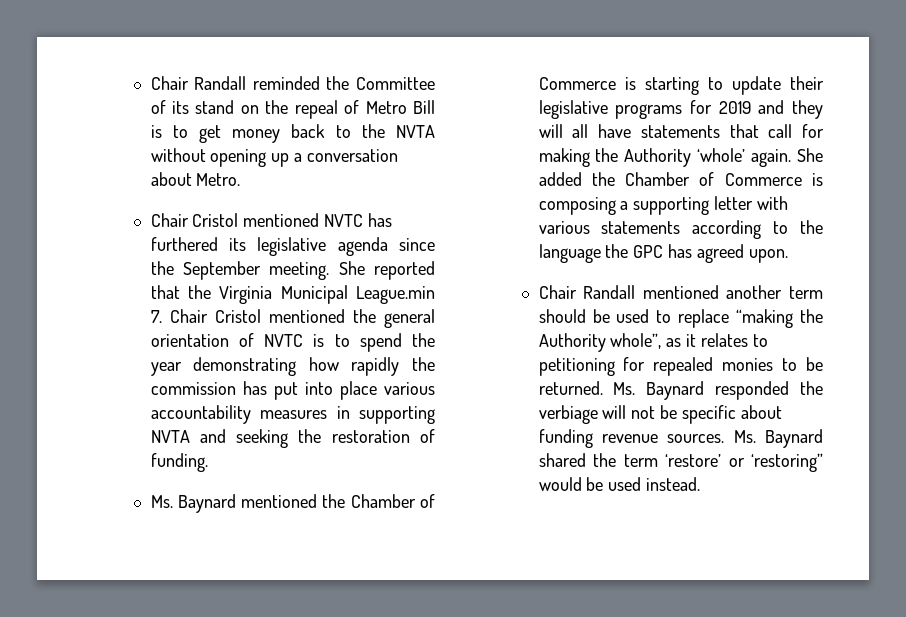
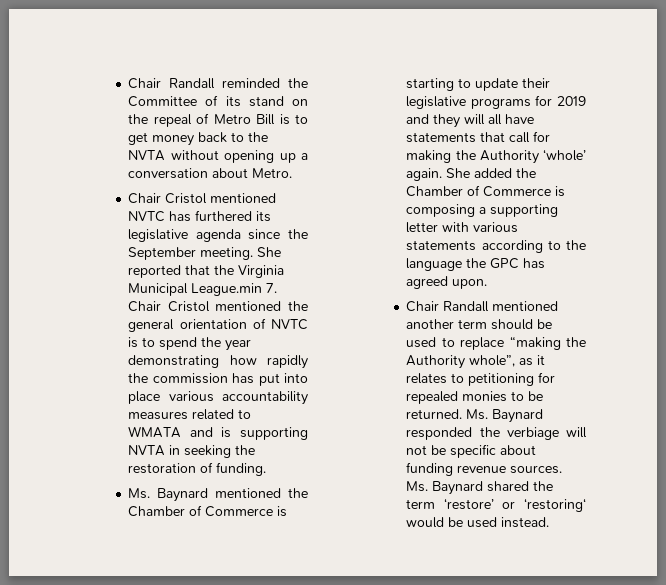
- She reported that the Virginia Municipal League.min 7. Chair Cristol mentioned the general orientation of NVTC is to spend the year demonstrating how rapidly the commission has put into place various accountability measures in supporting NVTA and seeking the restoration of funding.
+ She reported that the Virginia Municipal League.min 7. Chair Cristol mentioned the general orientation of NVTC is to spend the year demonstrating how rapidly the commission has put into place various accountability measures related to WMATA and is supporting NVTA in seeking the restoration of funding.
- Ms. Baynard shared the term ‘restore’ or ‘restoring” would be used instead.
+ Ms. Baynard shared the term ‘restore’ or ‘restoring‘ would be used instead.

